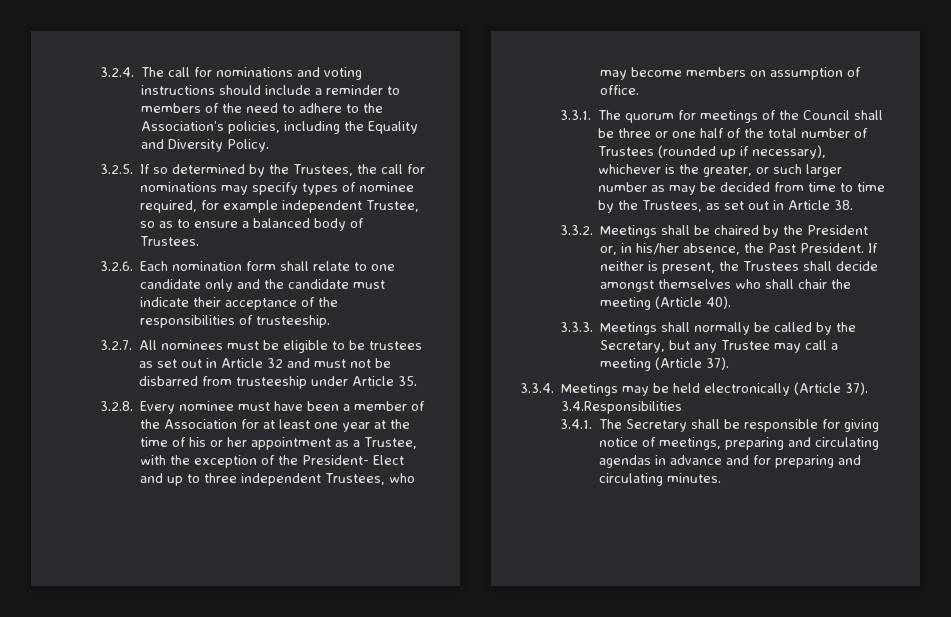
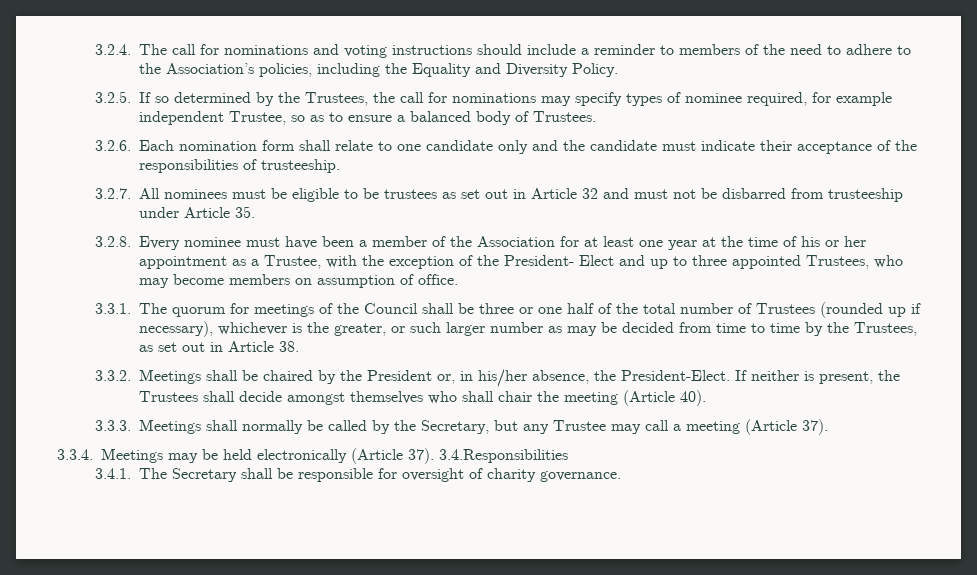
- 3.2.8. Every nominee must have been a member of the Association for at least one year at the time of his or her appointment as a Trustee, with the exception of the President- Elect and up to three independent Trustees, who may become members on assumption of office.
+ 3.2.8. Every nominee must have been a member of the Association for at least one year at the time of his or her appointment as a Trustee, with the exception of the President- Elect and up to three appointed Trustees, who may become members on assumption of office.
- 3.3.2. Meetings shall be chaired by the President or, in his/her absence, the Past President.
+ 3.3.2. Meetings shall be chaired by the President or, in his/her absence, the President-Elect.
- 3.4.1. The Secretary shall be responsible for giving notice of meetings, preparing and circulating agendas in advance and for preparing and circulating minutes.
+ 3.4.1. The Secretary shall be responsible for oversight of charity governance.

